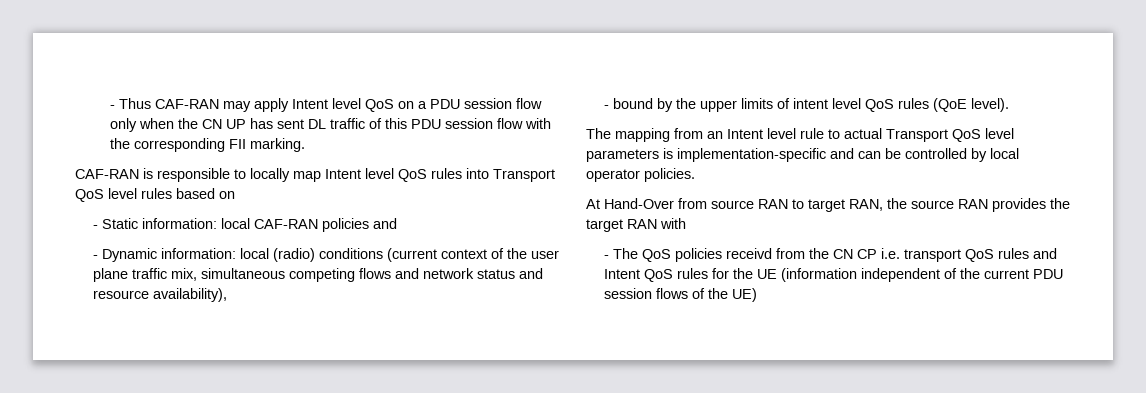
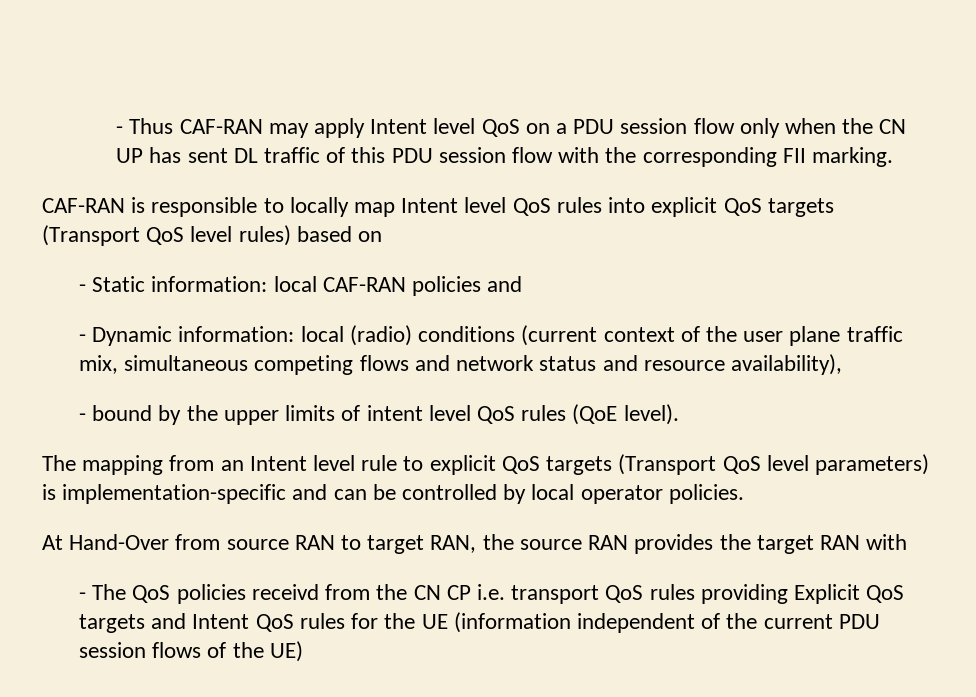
- CAF-RAN is responsible to locally map Intent level QoS rules into Transport QoS level rules based on
+ CAF-RAN is responsible to locally map Intent level QoS rules into explicit QoS targets (Transport QoS level rules) based on
- The mapping from an Intent level rule to actual Transport QoS level parameters is implementation-specific and can be controlled by local operator policies.
+ The mapping from an Intent level rule to explicit QoS targets (Transport QoS level parameters) is implementation-specific and can be controlled by local operator policies.
- - The QoS policies receivd from the CN CP i.e. transport QoS rules and Intent QoS rules for the UE (information independent of the current PDU session flows of the UE)
+ - The QoS policies receivd from the CN CP i.e. transport QoS rules providing Explicit QoS targets and Intent QoS rules for the UE (information independent of the current PDU session flows of the UE)

